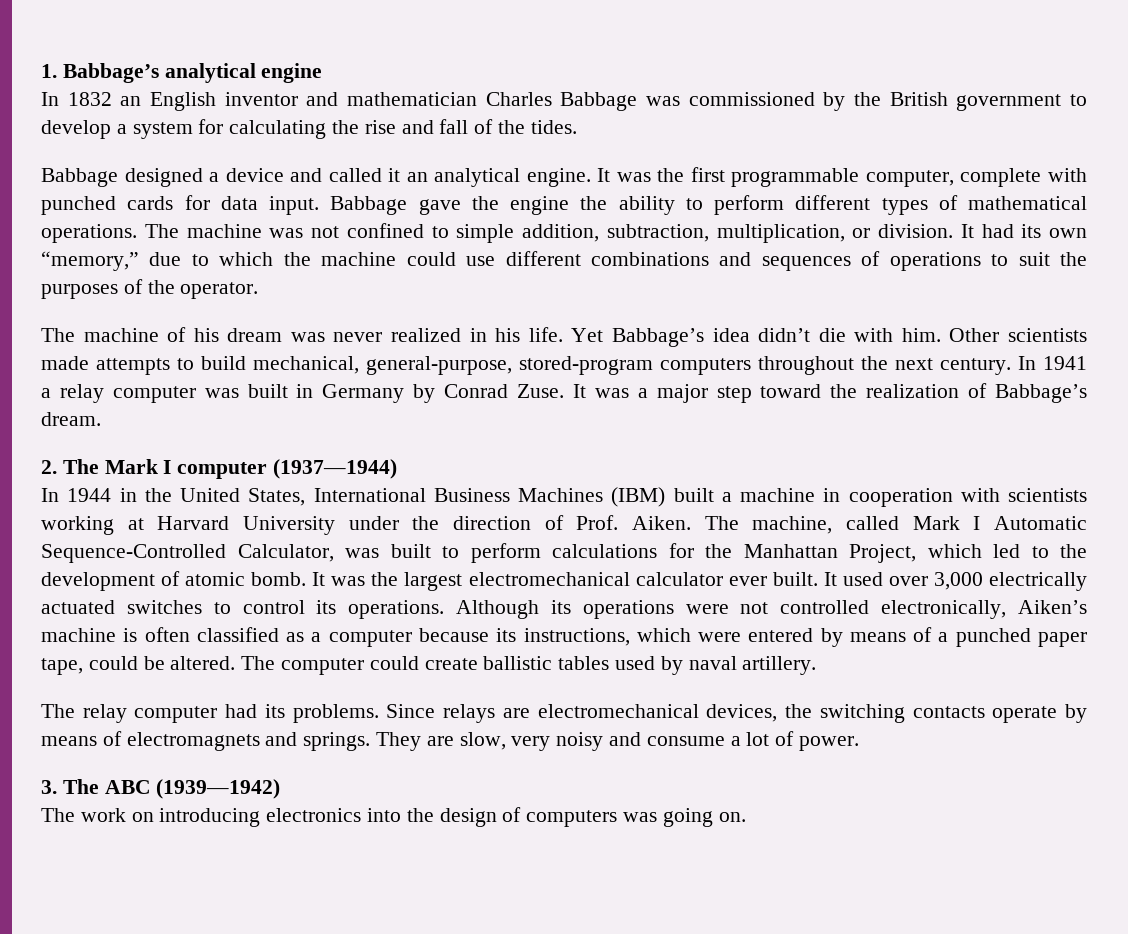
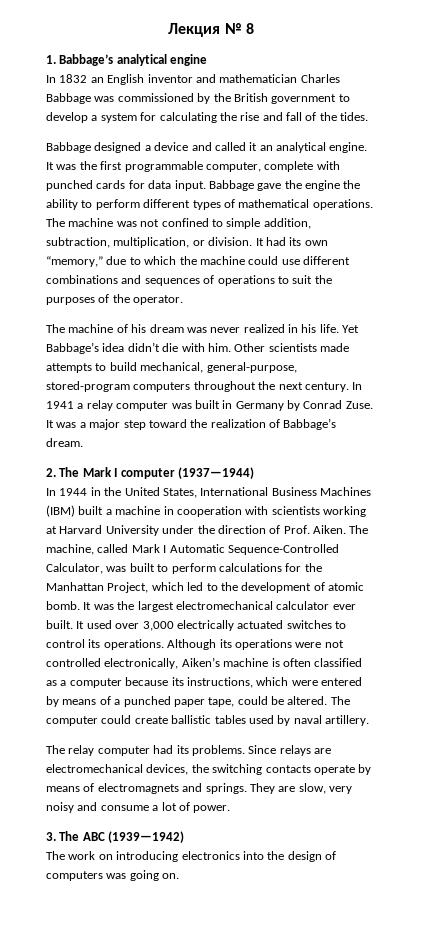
+ Лекция № 8

